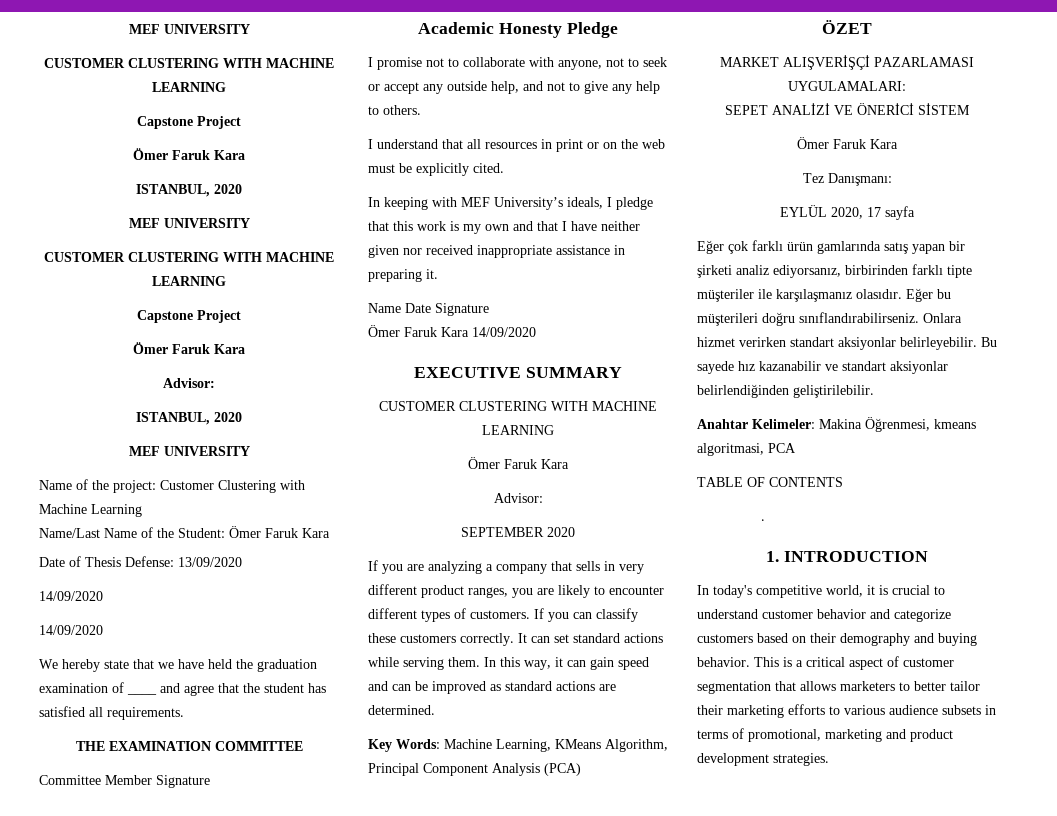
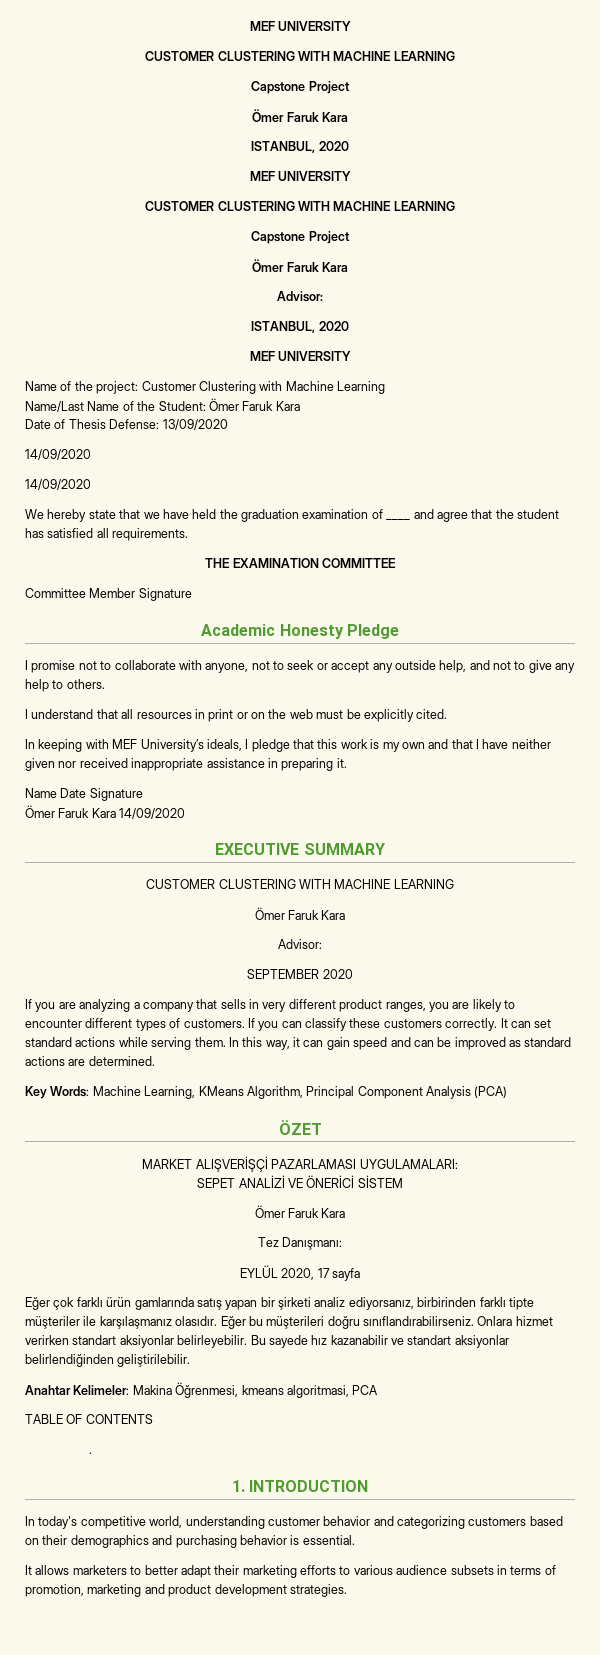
- In today's competitive world, it is crucial to understand customer behavior and categorize customers based on their demography and buying behavior. This is a critical aspect of customer segmentation that allows marketers to better tailor their marketing efforts to various audience subsets in terms of promotional, marketing and product development strategies.
+ In today's competitive world, understanding customer behavior and categorizing customers based on their demographics and purchasing behavior is essential.
+ It allows marketers to better adapt their marketing efforts to various audience subsets in terms of promotion, marketing and product development strategies.

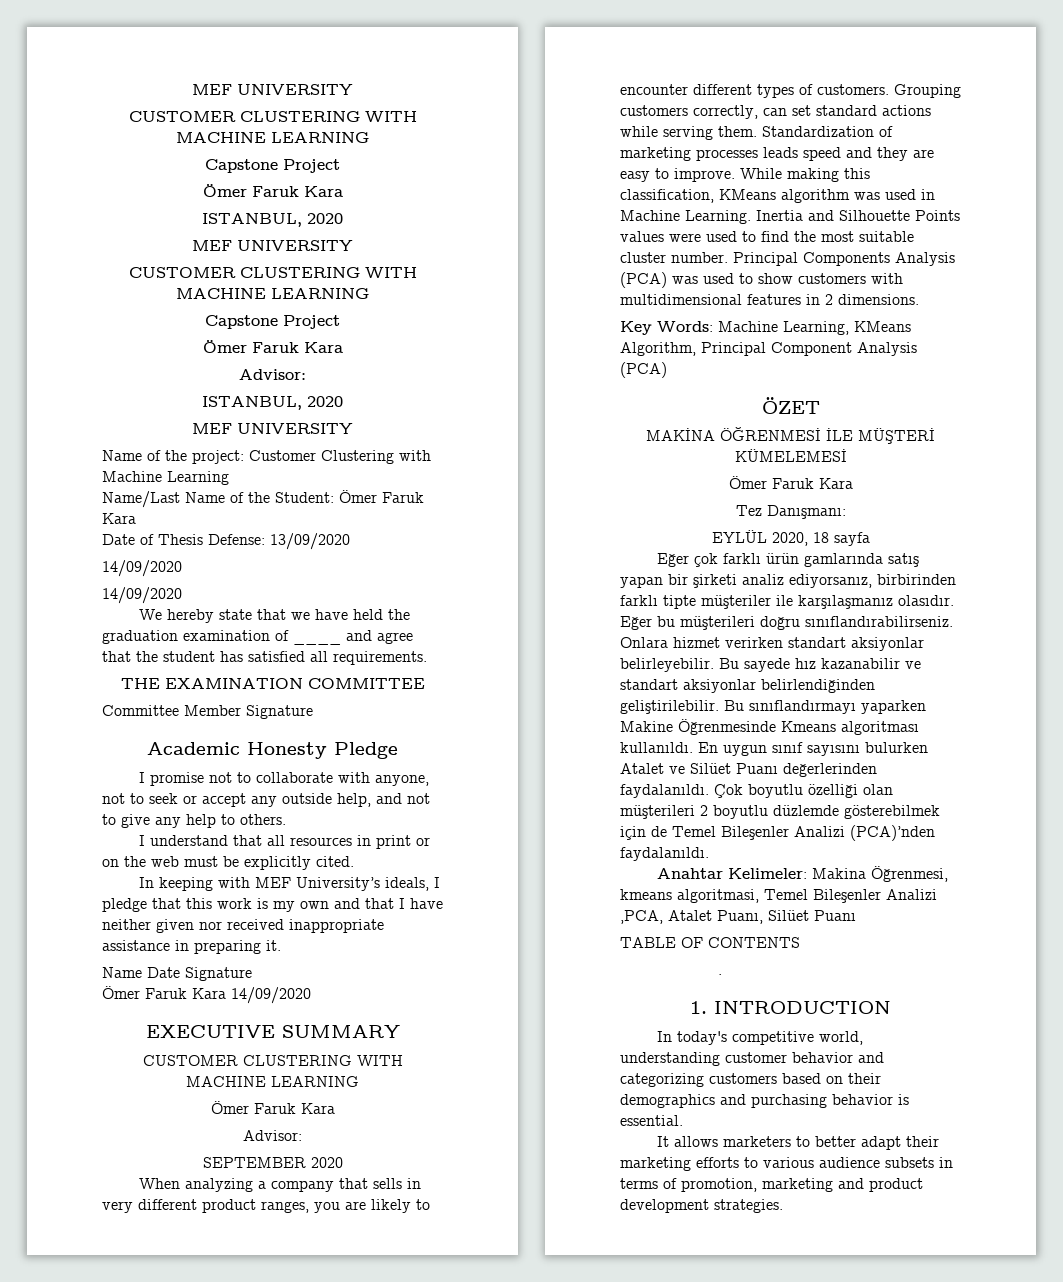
- If you are analyzing a company that sells in very different product ranges, you are likely to encounter different types of customers.
+ When analyzing a company that sells in very different product ranges, you are likely to encounter different types of customers.
- If you can classify these customers correctly. It can set standard actions while serving them.
+ Grouping customers correctly, can set standard actions while serving them.
- In this way, it can gain speed and can be improved as standard actions are determined.
+ Standardization of marketing processes leads speed and they are easy to improve. While making this classification, KMeans algorithm was used in Machine Learning. Inertia and Silhouette Points values were used to find the most suitable cluster number. Principal Components Analysis (PCA) was used to show customers with multidimensional features in 2 dimensions.
- MARKET ALIŞVERİŞÇİ PAZARLAMASI UYGULAMALARI:
- SEPET ANALİZİ VE ÖNERİCİ SİSTEM
+ MAKİNA ÖĞRENMESİ İLE MÜŞTERİ KÜMELEMESİ
- EYLÜL 2020, 17 sayfa
+ EYLÜL 2020, 18 sayfa
+ Bu sınıflandırmayı yaparken Makine Öğrenmesinde Kmeans algoritması kullanıldı. En uygun sınıf sayısını bulurken Atalet ve Silüet Puanı değerlerinden faydalanıldı. Çok boyutlu özelliği olan müşterileri 2 boyutlu düzlemde gösterebilmek için de Temel Bileşenler Analizi (PCA)’nden faydalanıldı.
- Anahtar Kelimeler: Makina Öğrenmesi, kmeans algoritmasi, PCA
+ Anahtar Kelimeler: Makina Öğrenmesi, kmeans algoritmasi, Temel Bileşenler Analizi ,PCA, Atalet Puanı, Silüet Puanı

